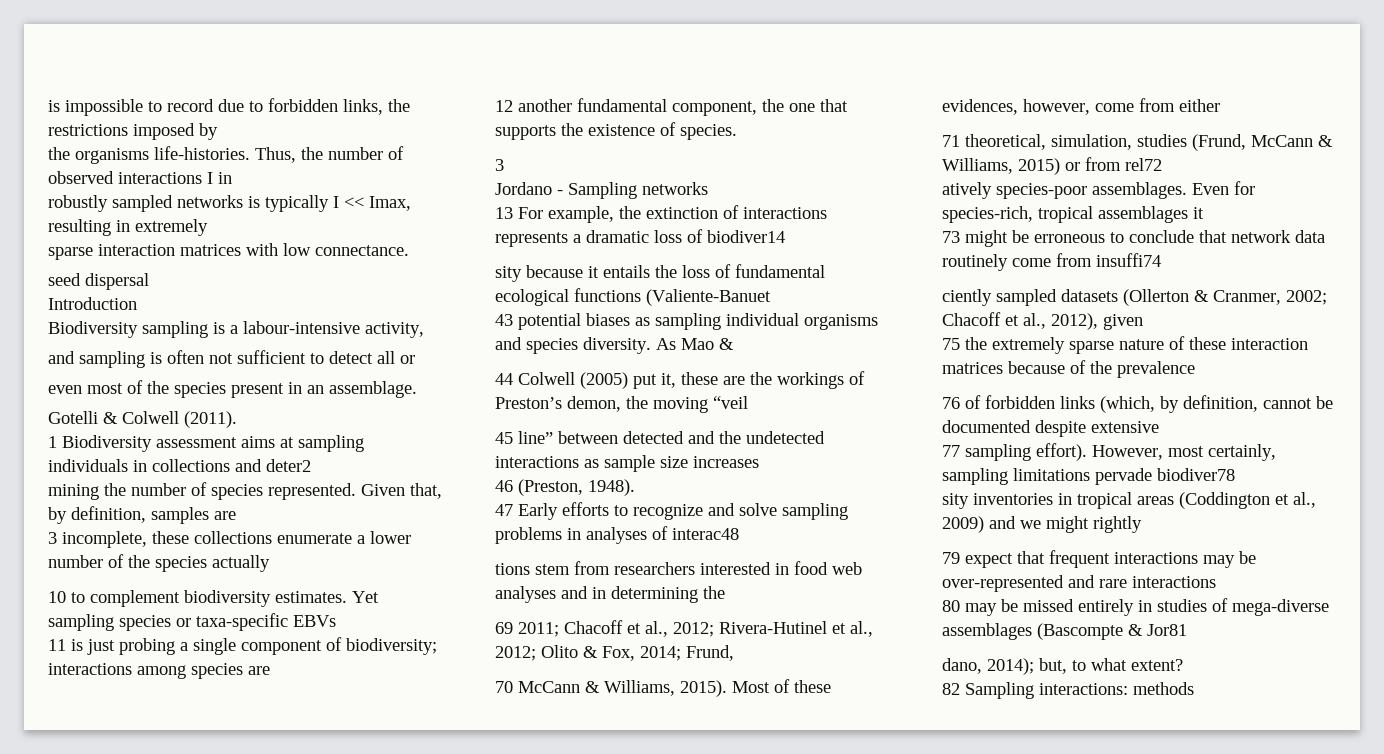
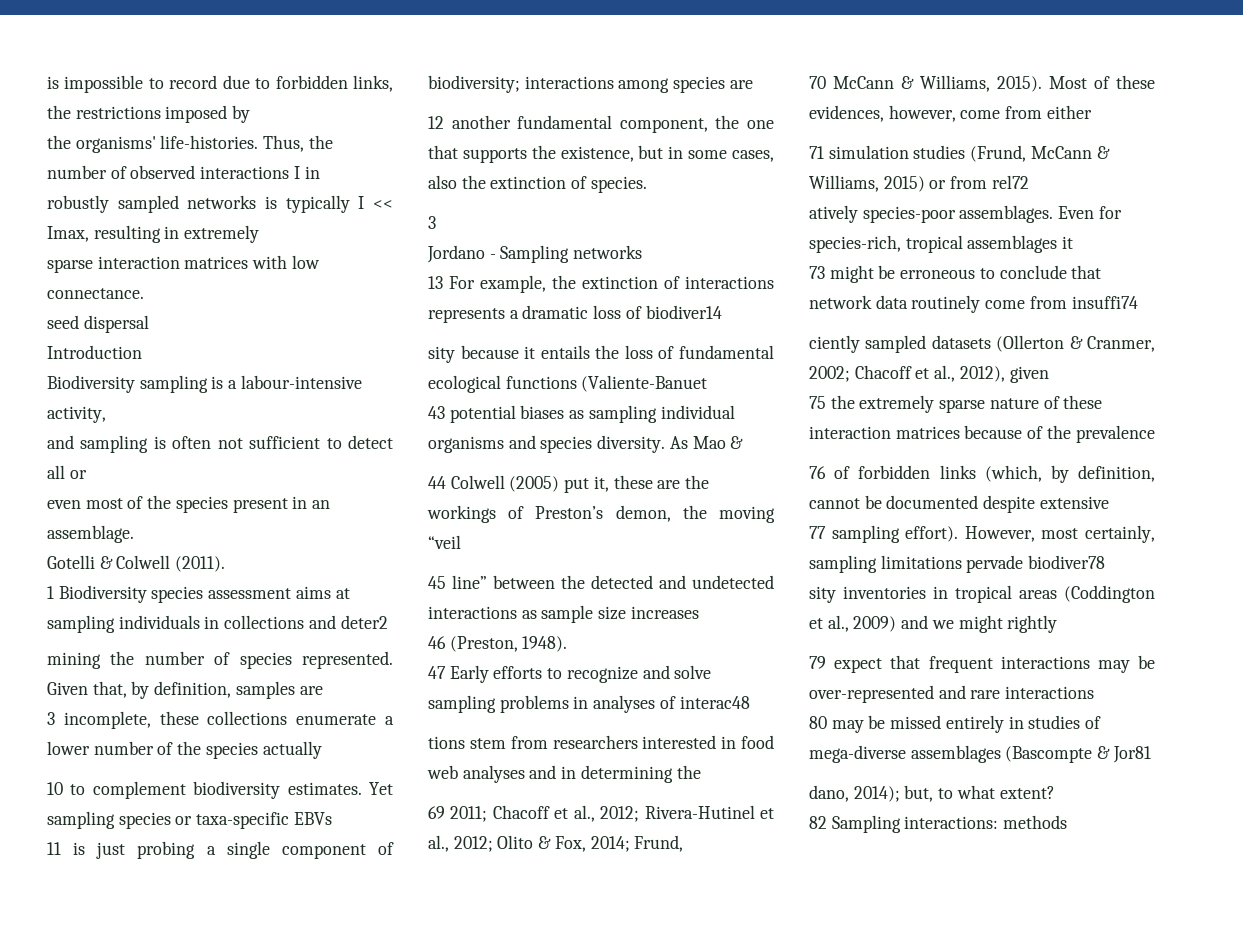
- the organisms life-histories.
+ the organisms' life-histories.
- 1 Biodiversity assessment aims at sampling individuals in collections and deter2
+ 1 Biodiversity species assessment aims at sampling individuals in collections and deter2
- 12 another fundamental component, the one that supports the existence of species.
+ 12 another fundamental component, the one that supports the existence, but in some cases, also the extinction of species.
- 45 line” between detected and the undetected interactions as sample size increases
+ 45 line” between the detected and undetected interactions as sample size increases
- 71 theoretical, simulation, studies (Frund, McCann & Williams, 2015) or from rel72
+ 71 simulation studies (Frund, McCann & Williams, 2015) or from rel72

